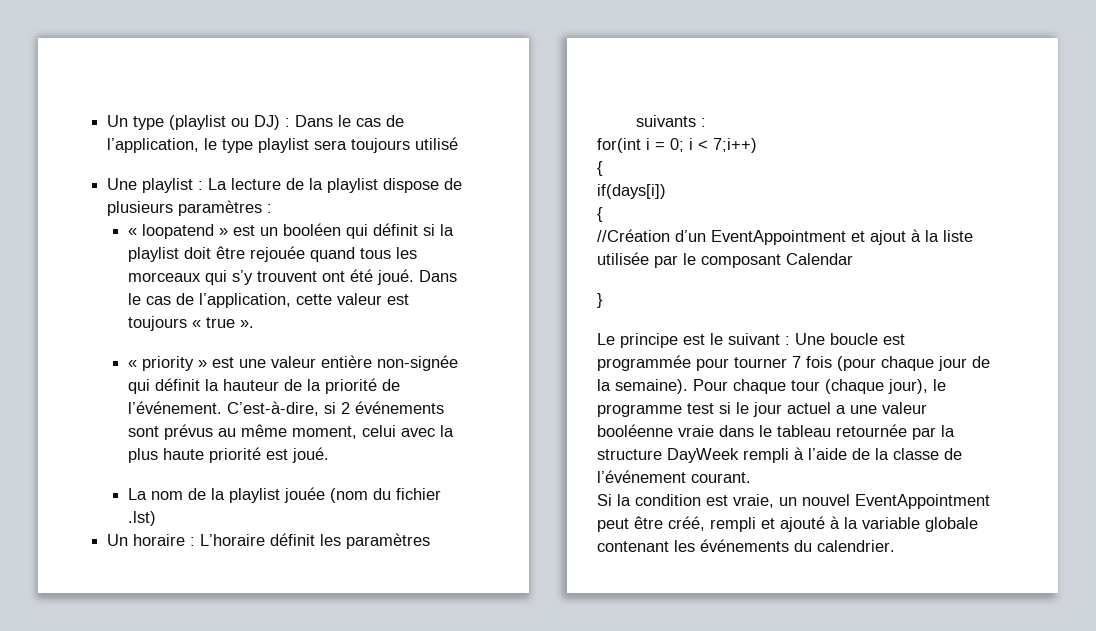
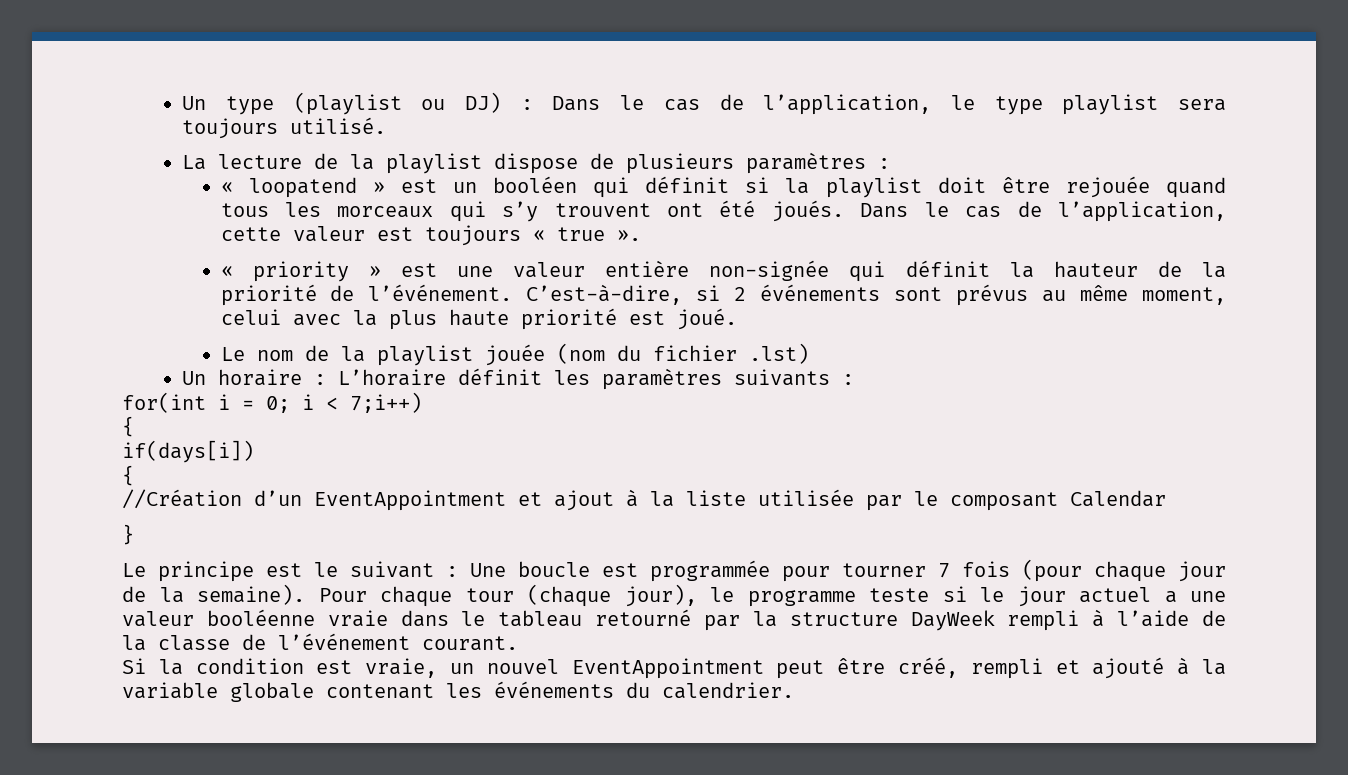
- Un type (playlist ou DJ) : Dans le cas de l’application, le type playlist sera toujours utilisé
- Une playlist : La lecture de la playlist dispose de plusieurs paramètres :
+ Un type (playlist ou DJ) : Dans le cas de l’application, le type playlist sera toujours utilisé.
+ La lecture de la playlist dispose de plusieurs paramètres :
- « loopatend » est un booléen qui définit si la playlist doit être rejouée quand tous les morceaux qui s’y trouvent ont été joué.
+ « loopatend » est un booléen qui définit si la playlist doit être rejouée quand tous les morceaux qui s’y trouvent ont été joués.
- La nom de la playlist jouée (nom du fichier .lst)
+ Le nom de la playlist jouée (nom du fichier .lst)
- Pour chaque tour (chaque jour), le programme test si le jour actuel a une valeur booléenne vraie dans le tableau retournée par la structure DayWeek rempli à l’aide de la classe de l’événement courant.
+ Pour chaque tour (chaque jour), le programme teste si le jour actuel a une valeur booléenne vraie dans le tableau retourné par la structure DayWeek rempli à l’aide de la classe de l’événement courant.

